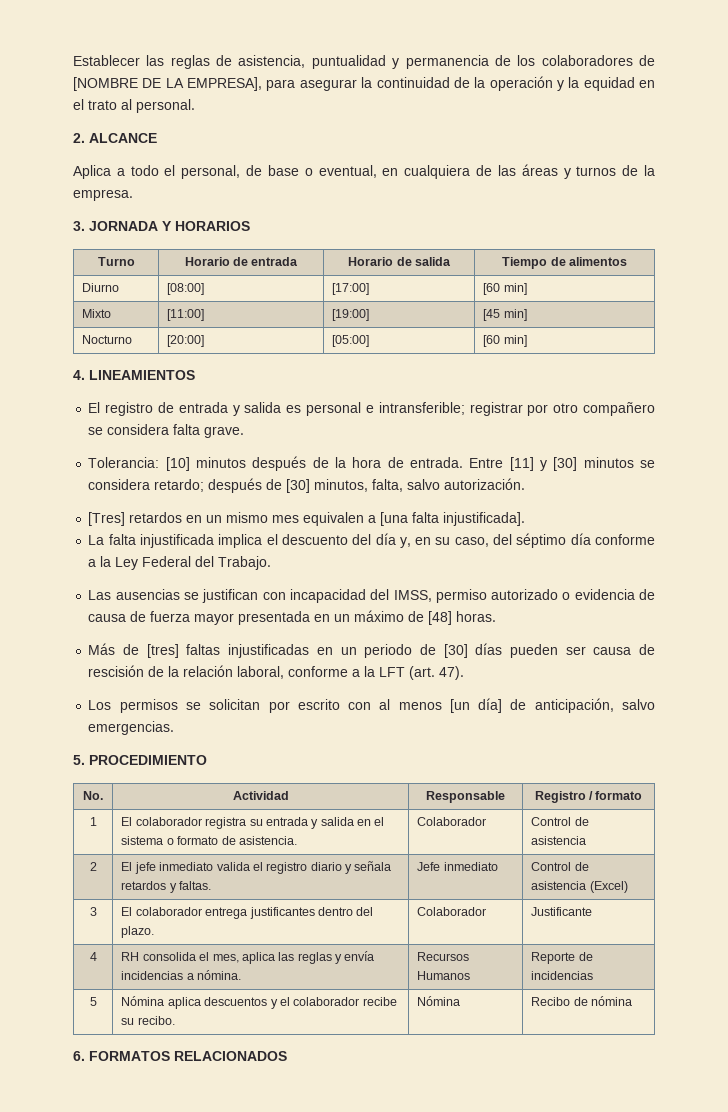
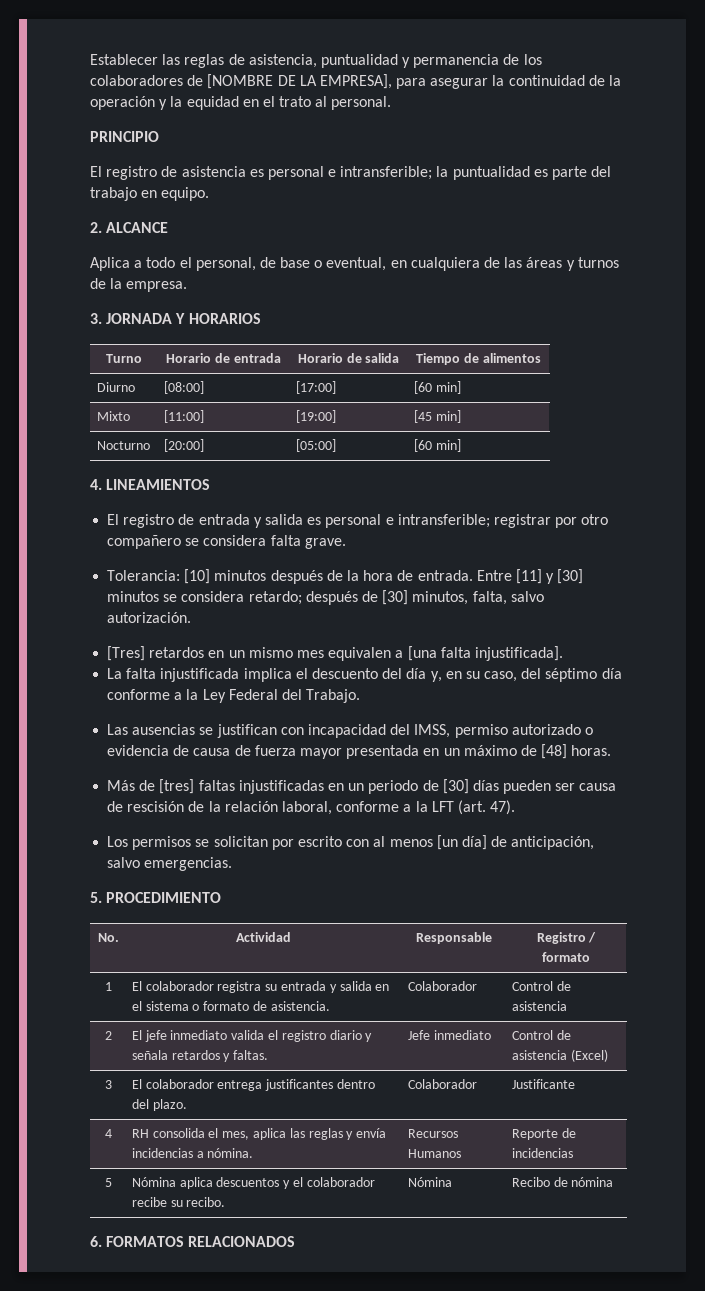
+ PRINCIPIO
+ El registro de asistencia es personal e intransferible; la puntualidad es parte del trabajo en equipo.

